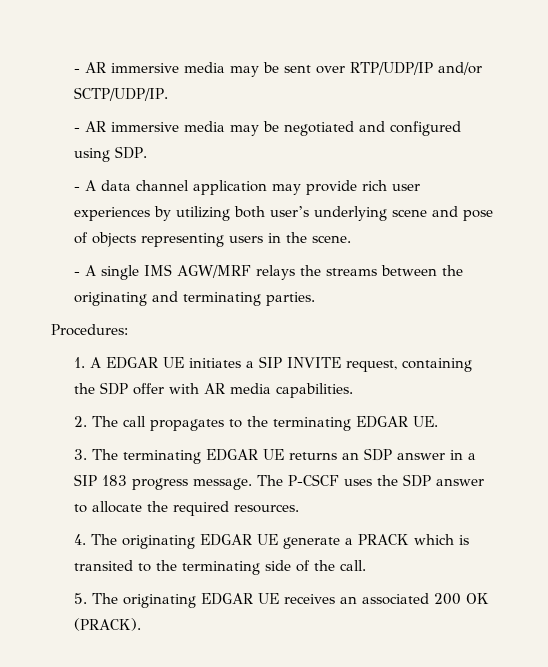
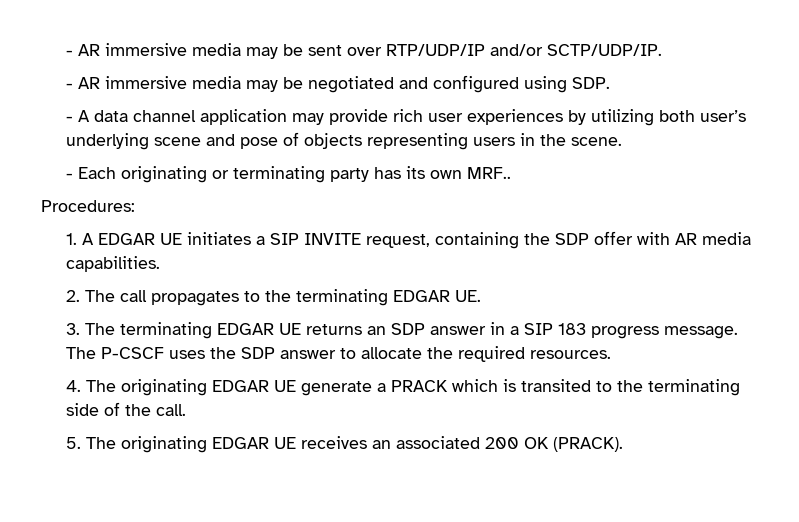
- - A single IMS AGW/MRF relays the streams between the originating and terminating parties.
+ - Each originating or terminating party has its own MRF..

